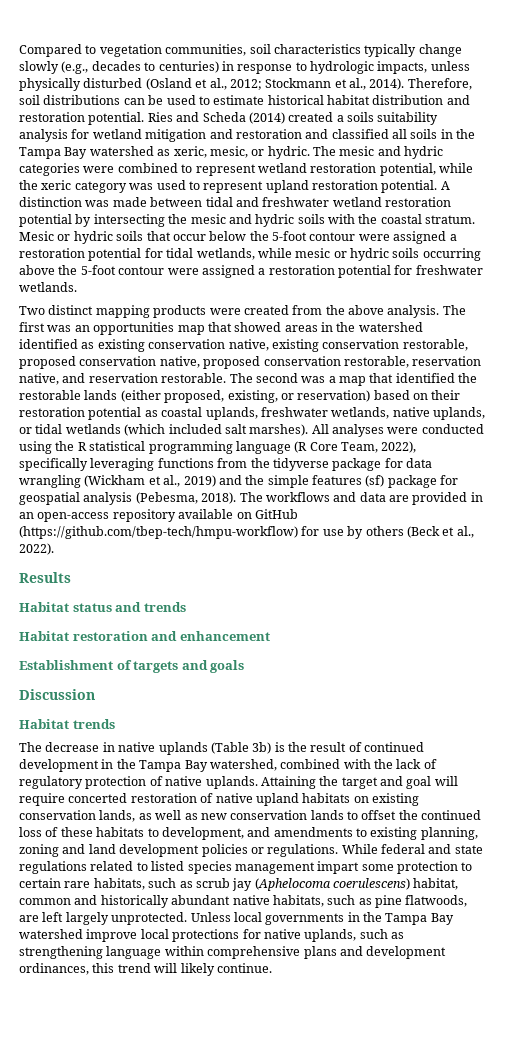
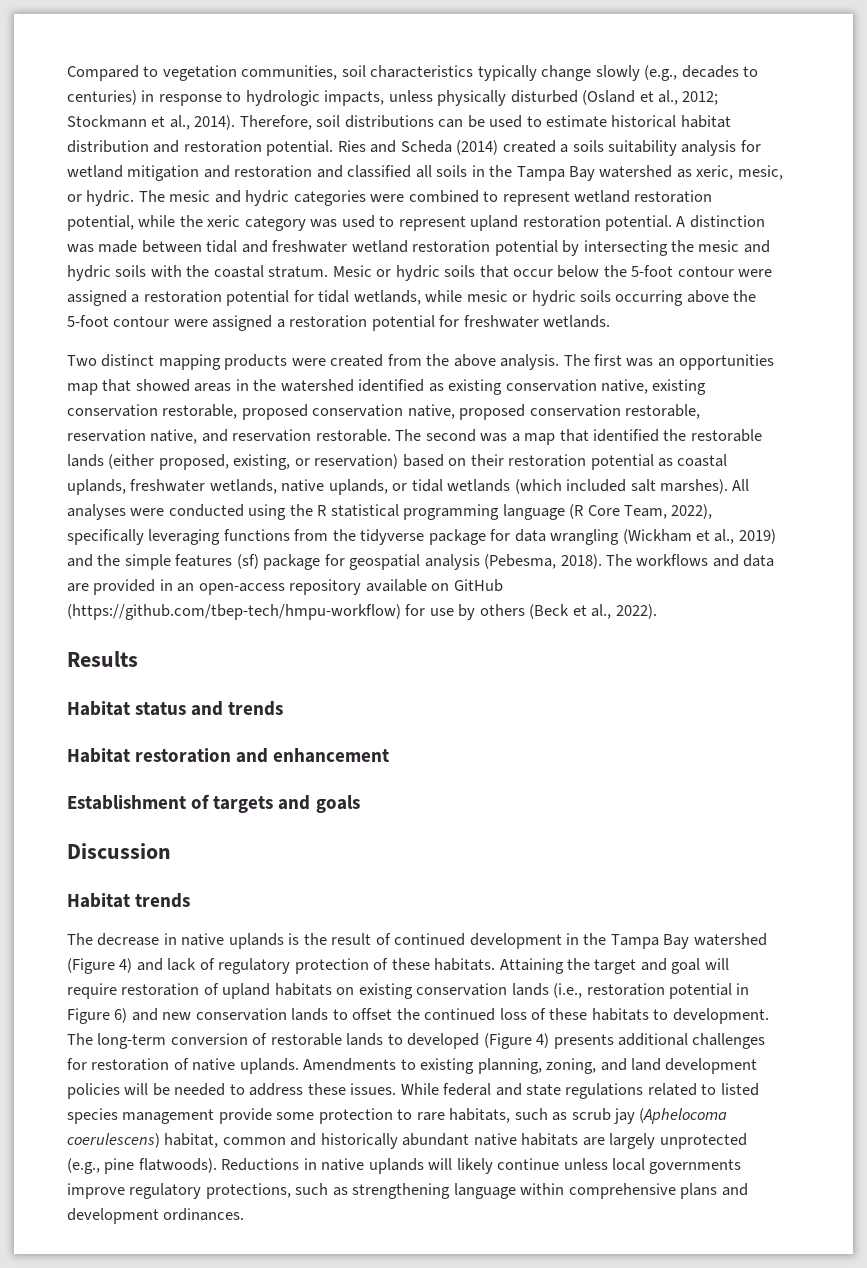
- The decrease in native uplands (Table 3b) is the result of continued development in the Tampa Bay watershed, combined with the lack of regulatory protection of native uplands.
+ The decrease in native uplands is the result of continued development in the Tampa Bay watershed (Figure 4) and lack of regulatory protection of these habitats.
- Attaining the target and goal will require concerted restoration of native upland habitats on existing conservation lands, as well as new conservation lands to offset the continued loss of these habitats to development, and amendments to existing planning, zoning and land development policies or regulations.
+ Attaining the target and goal will require restoration of upland habitats on existing conservation lands (i.e., restoration potential in Figure 6) and new conservation lands to offset the continued loss of these habitats to development. The long-term conversion of restorable lands to developed (Figure 4) presents additional challenges for restoration of native uplands. Amendments to existing planning, zoning, and land development policies will be needed to address these issues.
- While federal and state regulations related to listed species management impart some protection to certain rare habitats, such as scrub jay (Aphelocoma coerulescens) habitat, common and historically abundant native habitats, such as pine flatwoods, are left largely unprotected. Unless local governments in the Tampa Bay watershed improve local protections for native uplands, such as strengthening language within comprehensive plans and development ordinances, this trend will likely continue.
+ While federal and state regulations related to listed species management provide some protection to rare habitats, such as scrub jay (Aphelocoma coerulescens) habitat, common and historically abundant native habitats are largely unprotected (e.g., pine flatwoods). Reductions in native uplands will likely continue unless local governments improve regulatory protections, such as strengthening language within comprehensive plans and development ordinances.

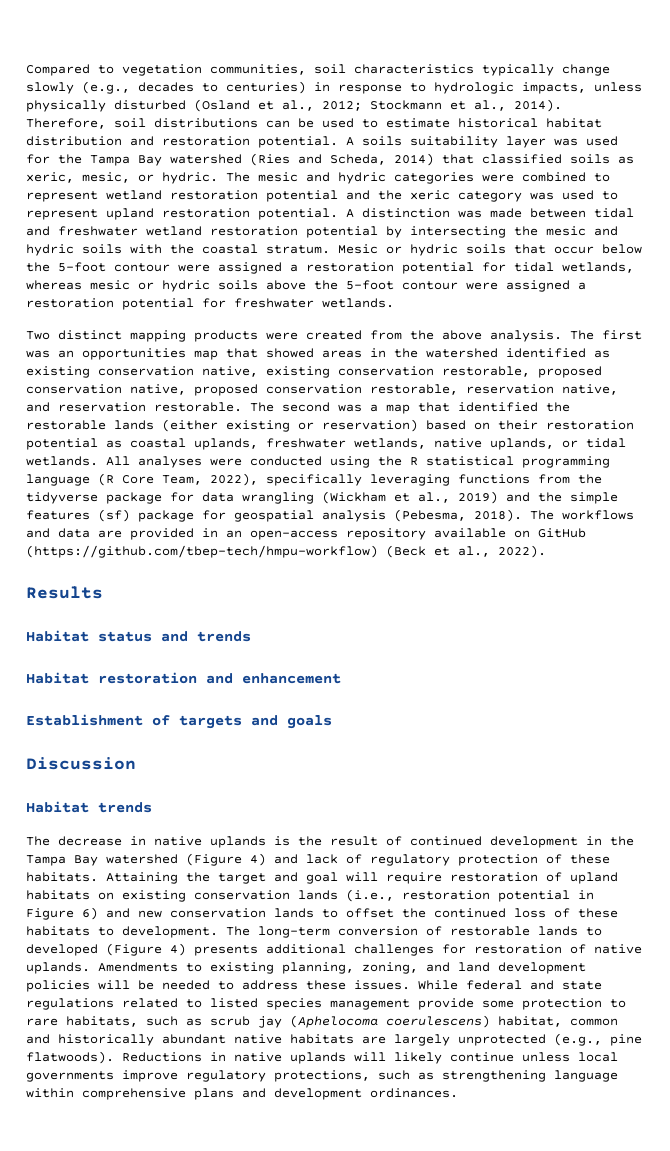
- Ries and Scheda (2014) created a soils suitability analysis for wetland mitigation and restoration and classified all soils in the Tampa Bay watershed as xeric, mesic, or hydric.
+ A soils suitability layer was used for the Tampa Bay watershed (Ries and Scheda, 2014) that classified soils as xeric, mesic, or hydric.
- The mesic and hydric categories were combined to represent wetland restoration potential, while the xeric category was used to represent upland restoration potential.
+ The mesic and hydric categories were combined to represent wetland restoration potential and the xeric category was used to represent upland restoration potential.
- Mesic or hydric soils that occur below the 5-foot contour were assigned a restoration potential for tidal wetlands, while mesic or hydric soils occurring above the 5-foot contour were assigned a restoration potential for freshwater wetlands.
+ Mesic or hydric soils that occur below the 5-foot contour were assigned a restoration potential for tidal wetlands, whereas mesic or hydric soils above the 5-foot contour were assigned a restoration potential for freshwater wetlands.
- The second was a map that identified the restorable lands (either proposed, existing, or reservation) based on their restoration potential as coastal uplands, freshwater wetlands, native uplands, or tidal wetlands (which included salt marshes).
+ The second was a map that identified the restorable lands (either existing or reservation) based on their restoration potential as coastal uplands, freshwater wetlands, native uplands, or tidal wetlands.
- The workflows and data are provided in an open-access repository available on GitHub (https://github.com/tbep-tech/hmpu-workflow) for use by others (Beck et al., 2022).
+ The workflows and data are provided in an open-access repository available on GitHub (https://github.com/tbep-tech/hmpu-workflow) (Beck et al., 2022).

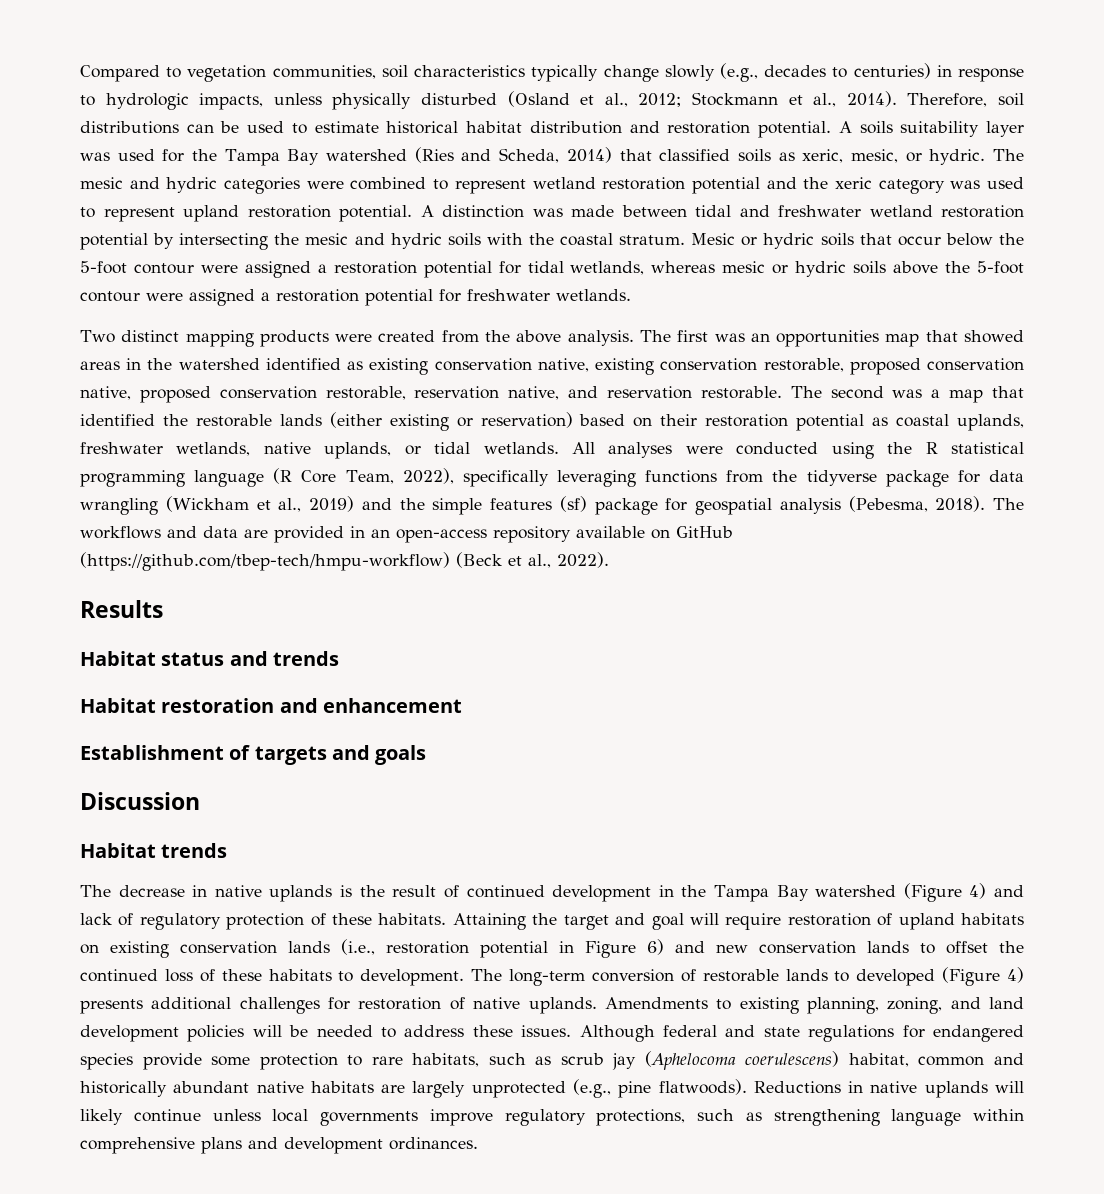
- While federal and state regulations related to listed species management provide some protection to rare habitats, such as scrub jay (Aphelocoma coerulescens) habitat, common and historically abundant native habitats are largely unprotected (e.g., pine flatwoods).
+ Although federal and state regulations for endangered species provide some protection to rare habitats, such as scrub jay (Aphelocoma coerulescens) habitat, common and historically abundant native habitats are largely unprotected (e.g., pine flatwoods).

